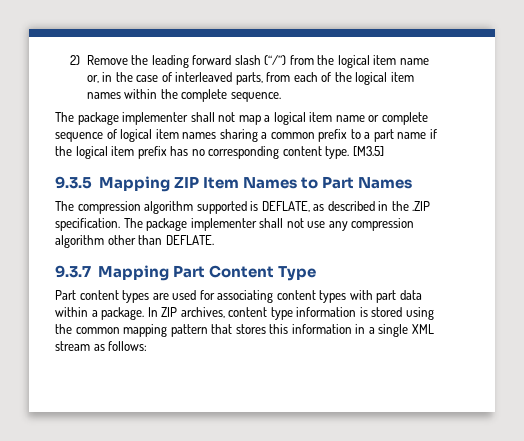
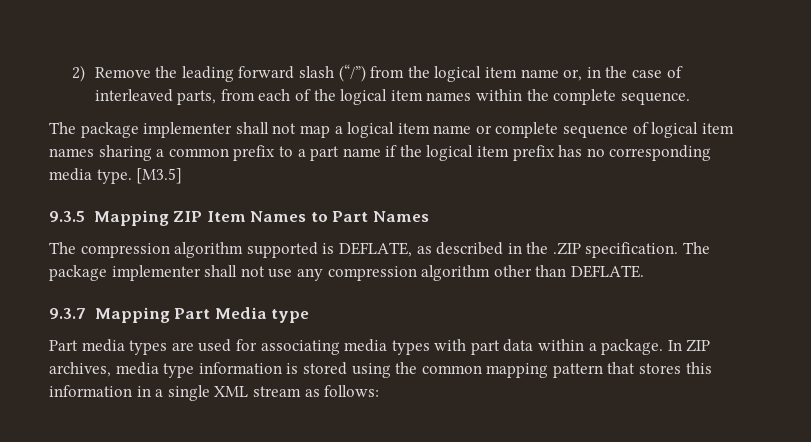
- The package implementer shall not map a logical item name or complete sequence of logical item names sharing a common prefix to a part name if the logical item prefix has no corresponding content type.
+ The package implementer shall not map a logical item name or complete sequence of logical item names sharing a common prefix to a part name if the logical item prefix has no corresponding media type.
- 9.3.7 Mapping Part Content Type
- Part content types are used for associating content types with part data within a package.
+ 9.3.7 Mapping Part Media type
+ Part media types are used for associating media types with part data within a package.
- In ZIP archives, content type information is stored using the common mapping pattern that stores this information in a single XML stream as follows:
+ In ZIP archives, media type information is stored using the common mapping pattern that stores this information in a single XML stream as follows:

